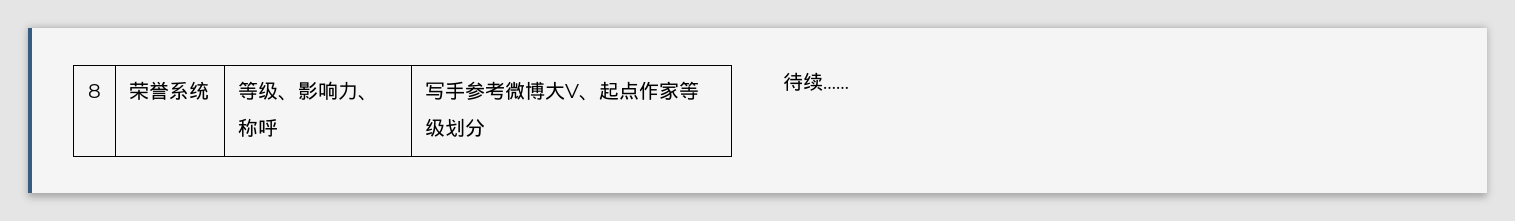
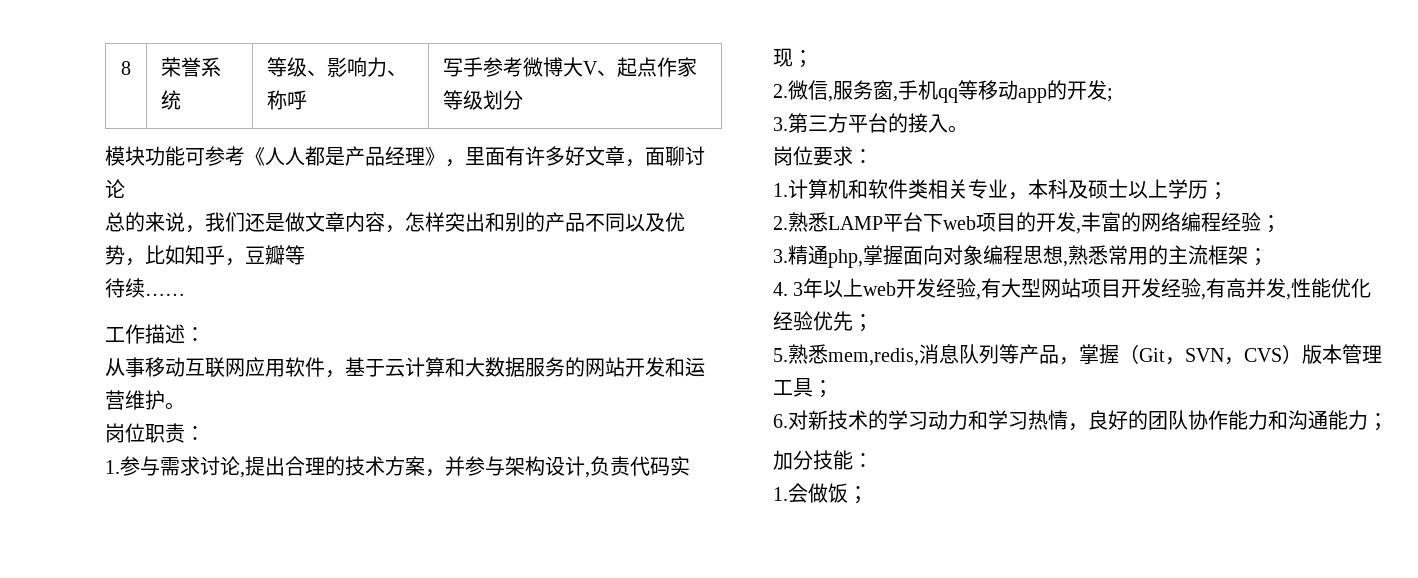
+ 模块功能可参考《人人都是产品经理》，里面有许多好文章，面聊讨论
+ 总的来说，我们还是做文章内容，怎样突出和别的产品不同以及优势，比如知乎，豆瓣等
  待续……
+ 工作描述：
+ 从事移动互联网应用软件，基于云计算和大数据服务的网站开发和运营维护。
+ 岗位职责：
+ 1.参与需求讨论,提出合理的技术方案，并参与架构设计,负责代码实现；
+ 2.微信,服务窗,手机qq等移动app的开发;
+ 3.第三方平台的接入。
+ 岗位要求：
+ 1.计算机和软件类相关专业，本科及硕士以上学历；
+ 2.熟悉LAMP平台下web项目的开发,丰富的网络编程经验；
+ 3.精通php,掌握面向对象编程思想,熟悉常用的主流框架；
+ 4. 3年以上web开发经验,有大型网站项目开发经验,有高并发,性能优化经验优先；
+ 5.熟悉mem,redis,消息队列等产品，掌握（Git，SVN，CVS）版本管理工具；
+ 6.对新技术的学习动力和学习热情，良好的团队协作能力和沟通能力；
+ 加分技能：
+ 1.会做饭；

